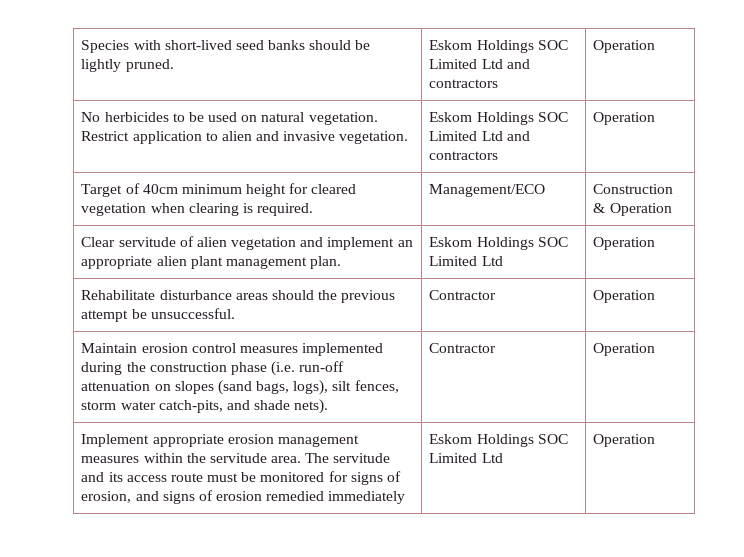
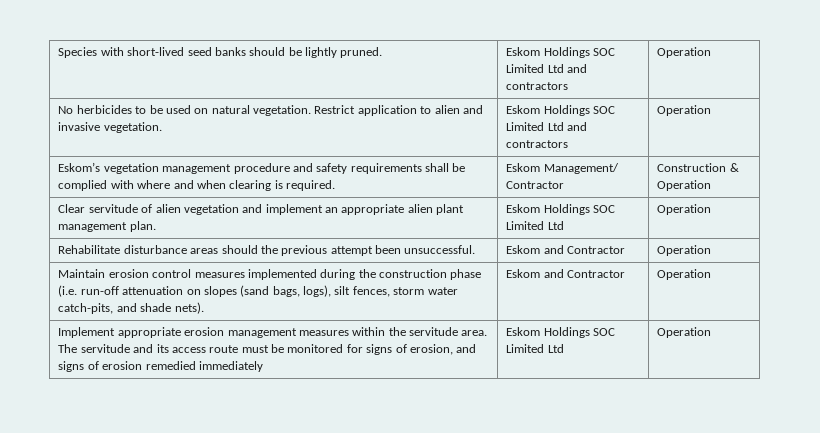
- Target of 40cm minimum height for cleared vegetation when clearing is required. | Management/ECO | Construction & Operation
+ Eskom’s vegetation management procedure and safety requirements shall be complied with where and when clearing is required. | Eskom Management/ Contractor | Construction & Operation
- Rehabilitate disturbance areas should the previous attempt be unsuccessful. | Contractor | Operation
+ Rehabilitate disturbance areas should the previous attempt been unsuccessful. | Eskom and Contractor | Operation
- Maintain erosion control measures implemented during the construction phase (i.e. run-off attenuation on slopes (sand bags, logs), silt fences, storm water catch-pits, and shade nets). | Contractor | Operation
+ Maintain erosion control measures implemented during the construction phase (i.e. run-off attenuation on slopes (sand bags, logs), silt fences, storm water catch-pits, and shade nets). | Eskom and Contractor | Operation

